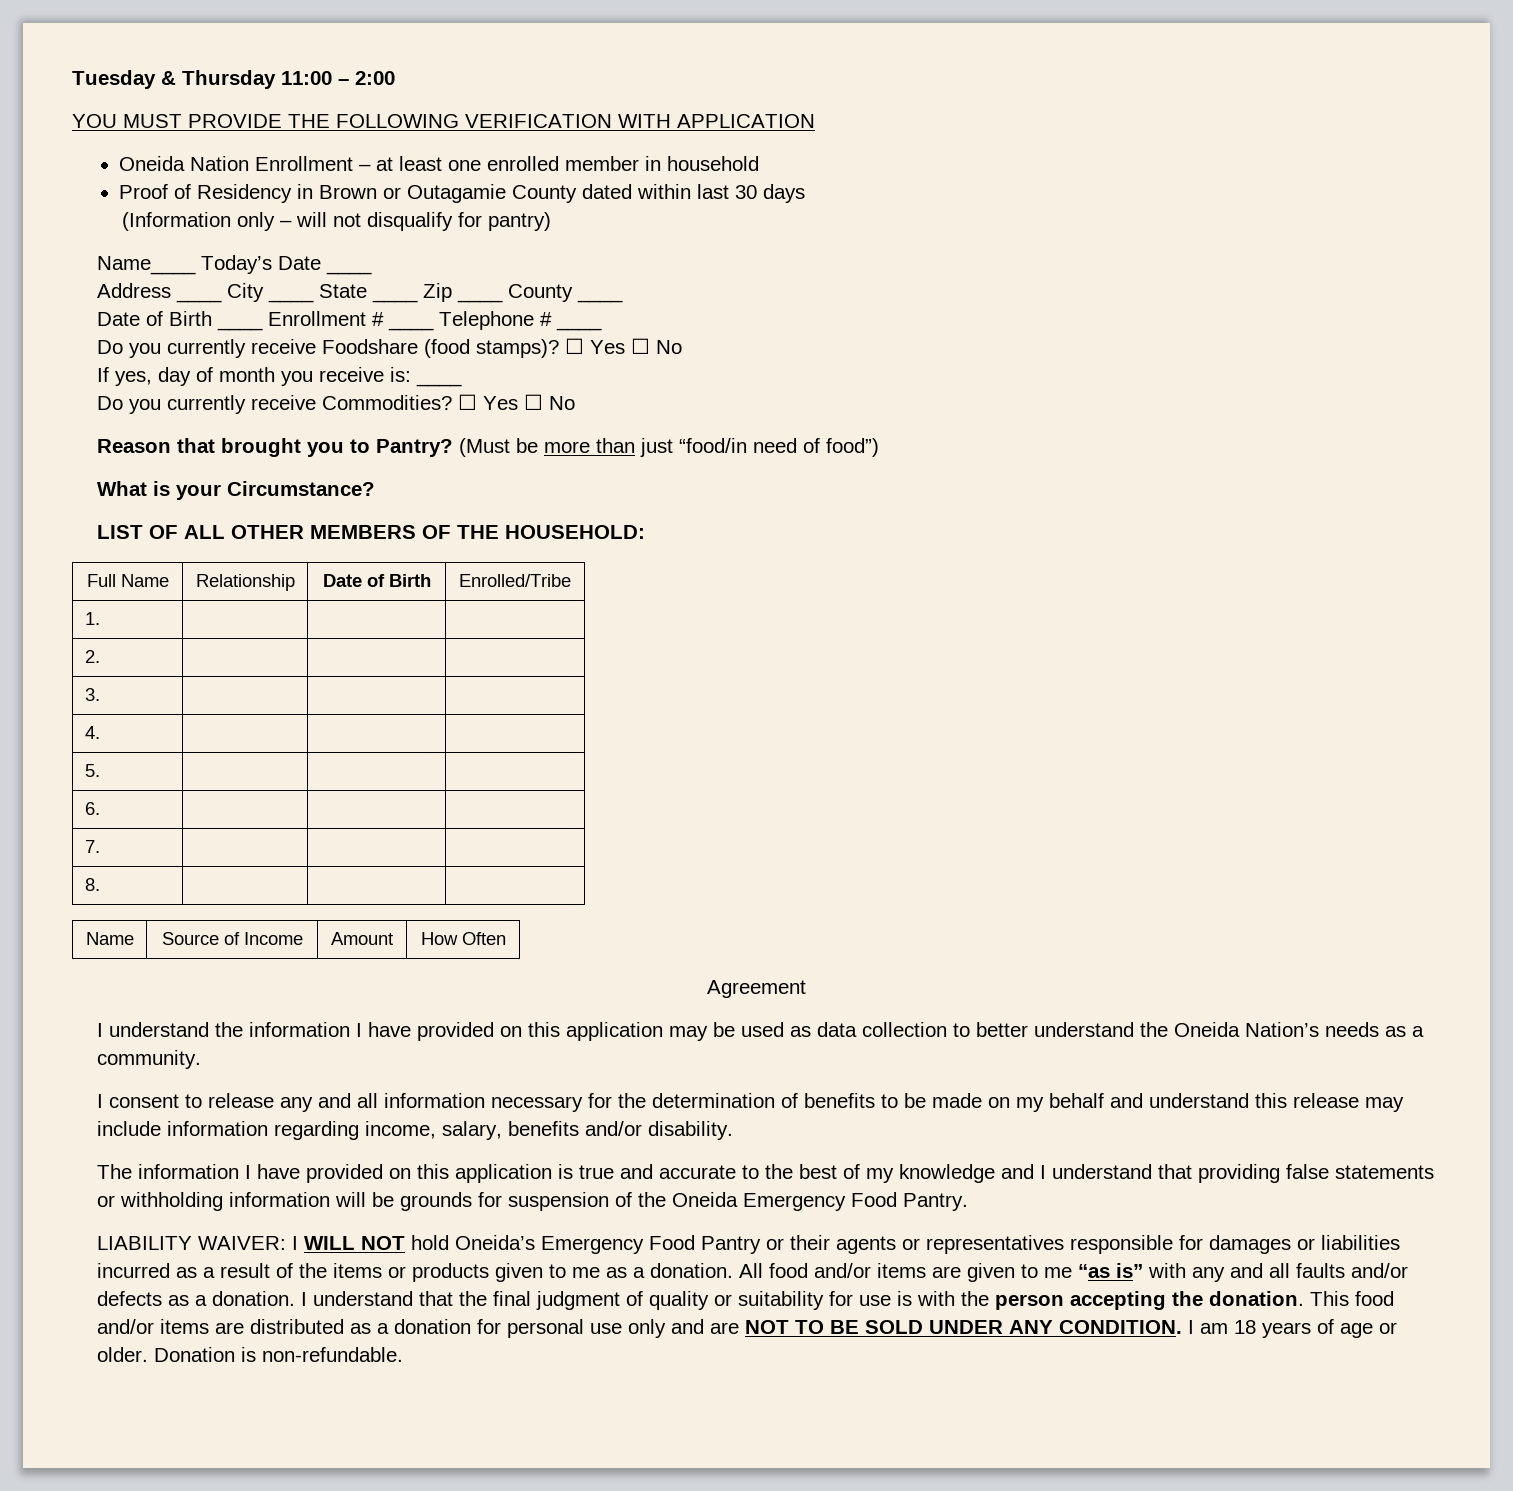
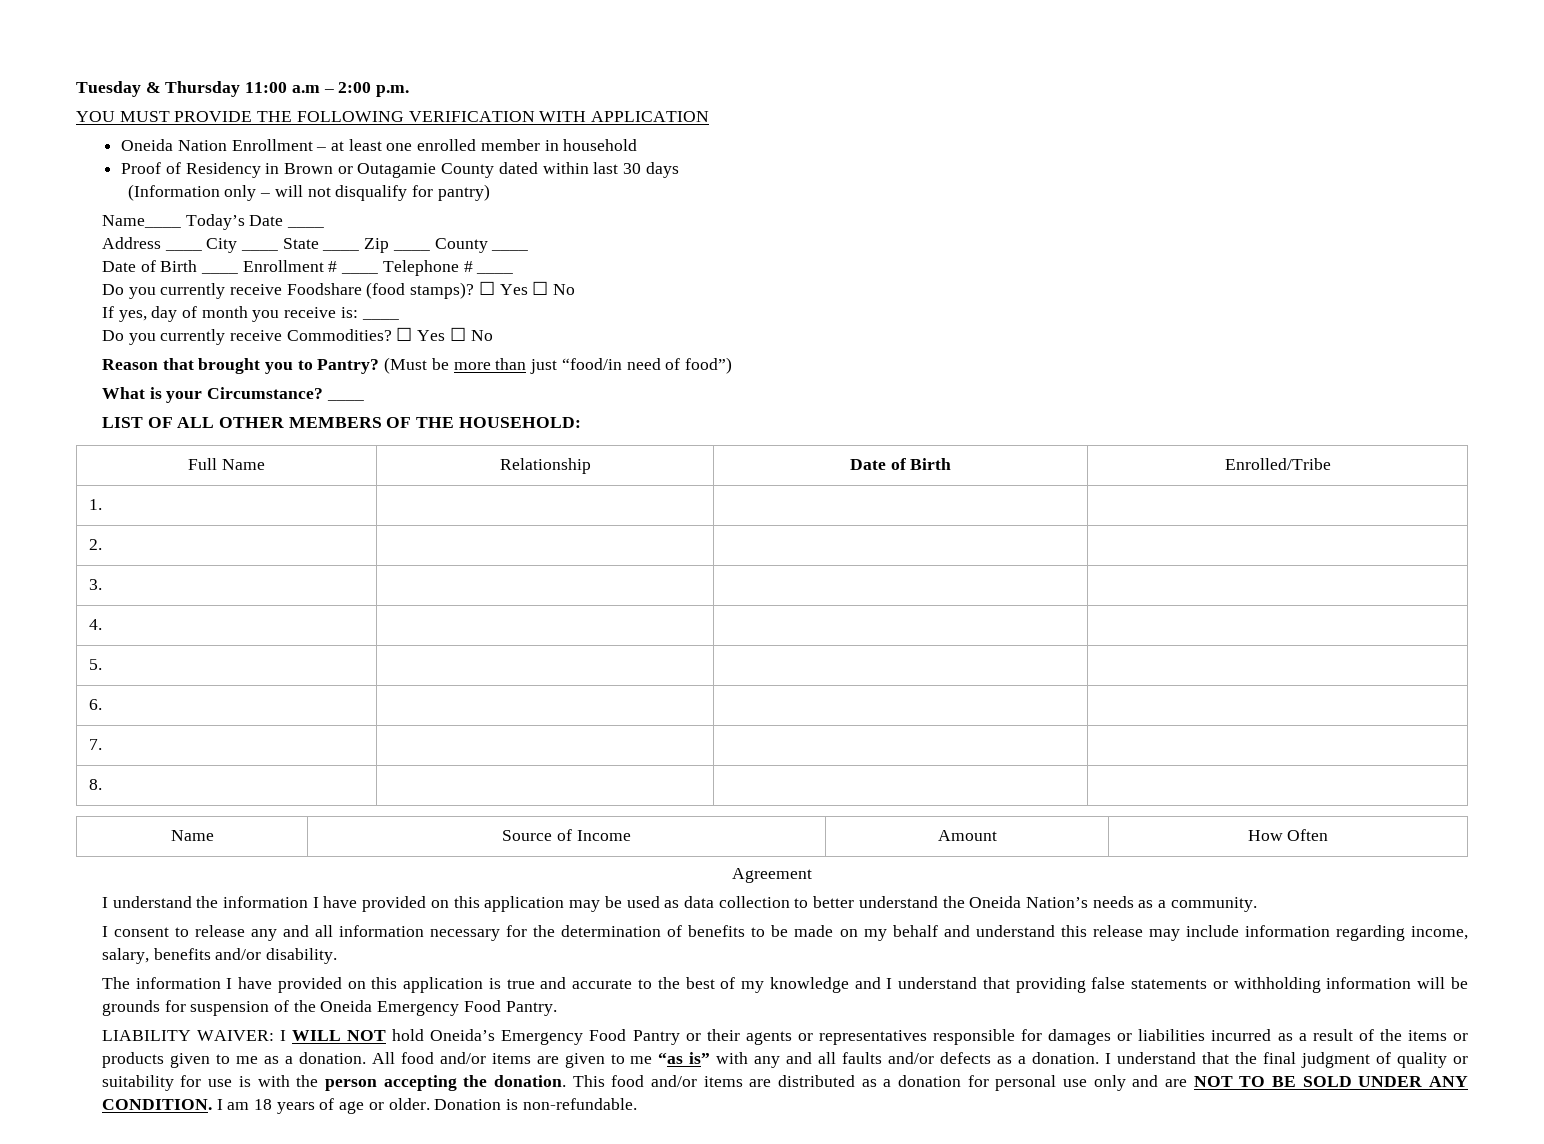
- Tuesday & Thursday 11:00 – 2:00
+ Tuesday & Thursday 11:00 a.m – 2:00 p.m.
- What is your Circumstance?
+ What is your Circumstance? ____

